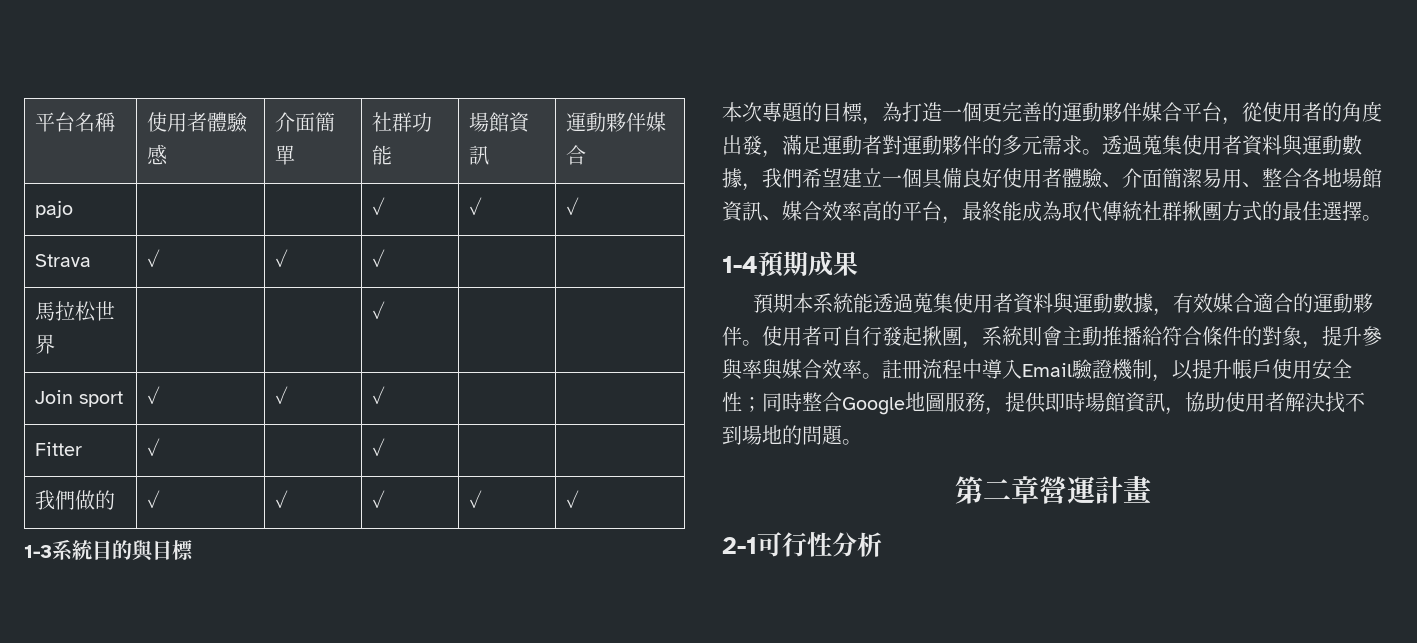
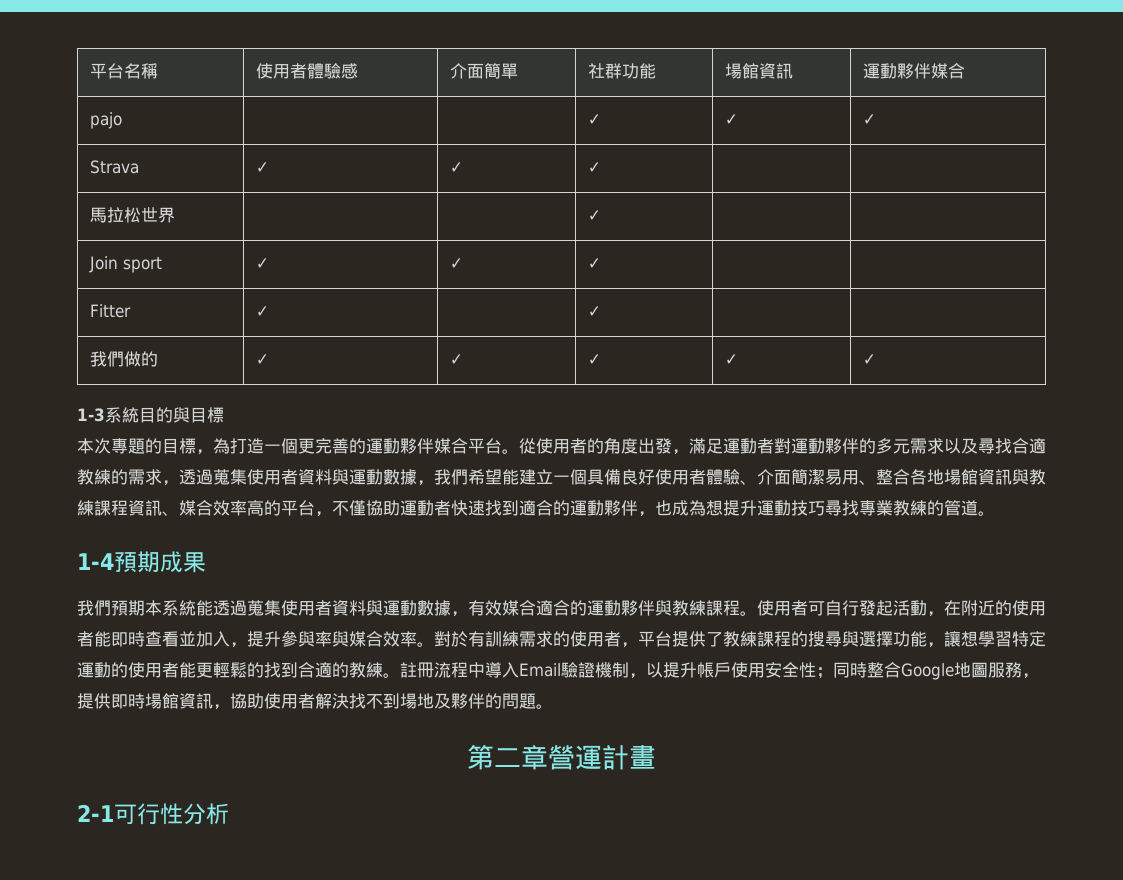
- 本次專題的目標，為打造一個更完善的運動夥伴媒合平台，從使用者的角度出發，滿足運動者對運動夥伴的多元需求。透過蒐集使用者資料與運動數據，我們希望建立一個具備良好使用者體驗、介面簡潔易用、整合各地場館資訊、媒合效率高的平台，最終能成為取代傳統社群揪團方式的最佳選擇。
+ 本次專題的目標，為打造一個更完善的運動夥伴媒合平台。從使用者的角度出發，滿足運動者對運動夥伴的多元需求以及尋找合適教練的需求，透過蒐集使用者資料與運動數據，我們希望能建立一個具備良好使用者體驗、介面簡潔易用、整合各地場館資訊與教練課程資訊、媒合效率高的平台，不僅協助運動者快速找到適合的運動夥伴，也成為想提升運動技巧尋找專業教練的管道。
- 預期本系統能透過蒐集使用者資料與運動數據，有效媒合適合的運動夥伴。
+ 我們預期本系統能透過蒐集使用者資料與運動數據，有效媒合適合的運動夥伴與教練課程。
- 使用者可自行發起揪團，系統則會主動推播給符合條件的對象，提升參與率與媒合效率。
+ 使用者可自行發起活動，在附近的使用者能即時查看並加入，提升參與率與媒合效率。
+ 對於有訓練需求的使用者，平台提供了教練課程的搜尋與選擇功能，讓想學習特定運動的使用者能更輕鬆的找到合適的教練。
- 註冊流程中導入Email驗證機制，以提升帳戶使用安全性；同時整合Google地圖服務，提供即時場館資訊，協助使用者解決找不到場地的問題。
+ 註冊流程中導入Email驗證機制，以提升帳戶使用安全性；同時整合Google地圖服務，提供即時場館資訊，協助使用者解決找不到場地及夥伴的問題。

